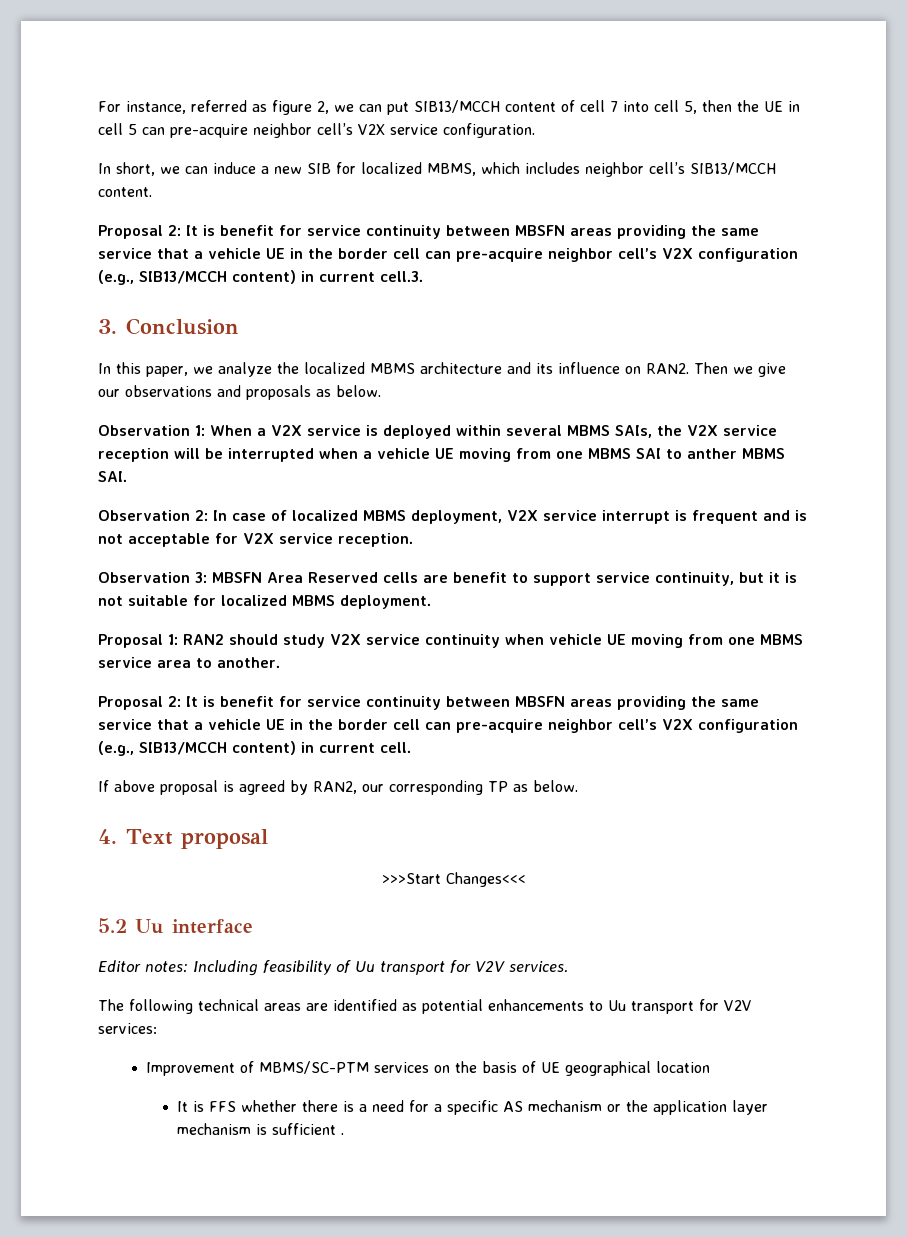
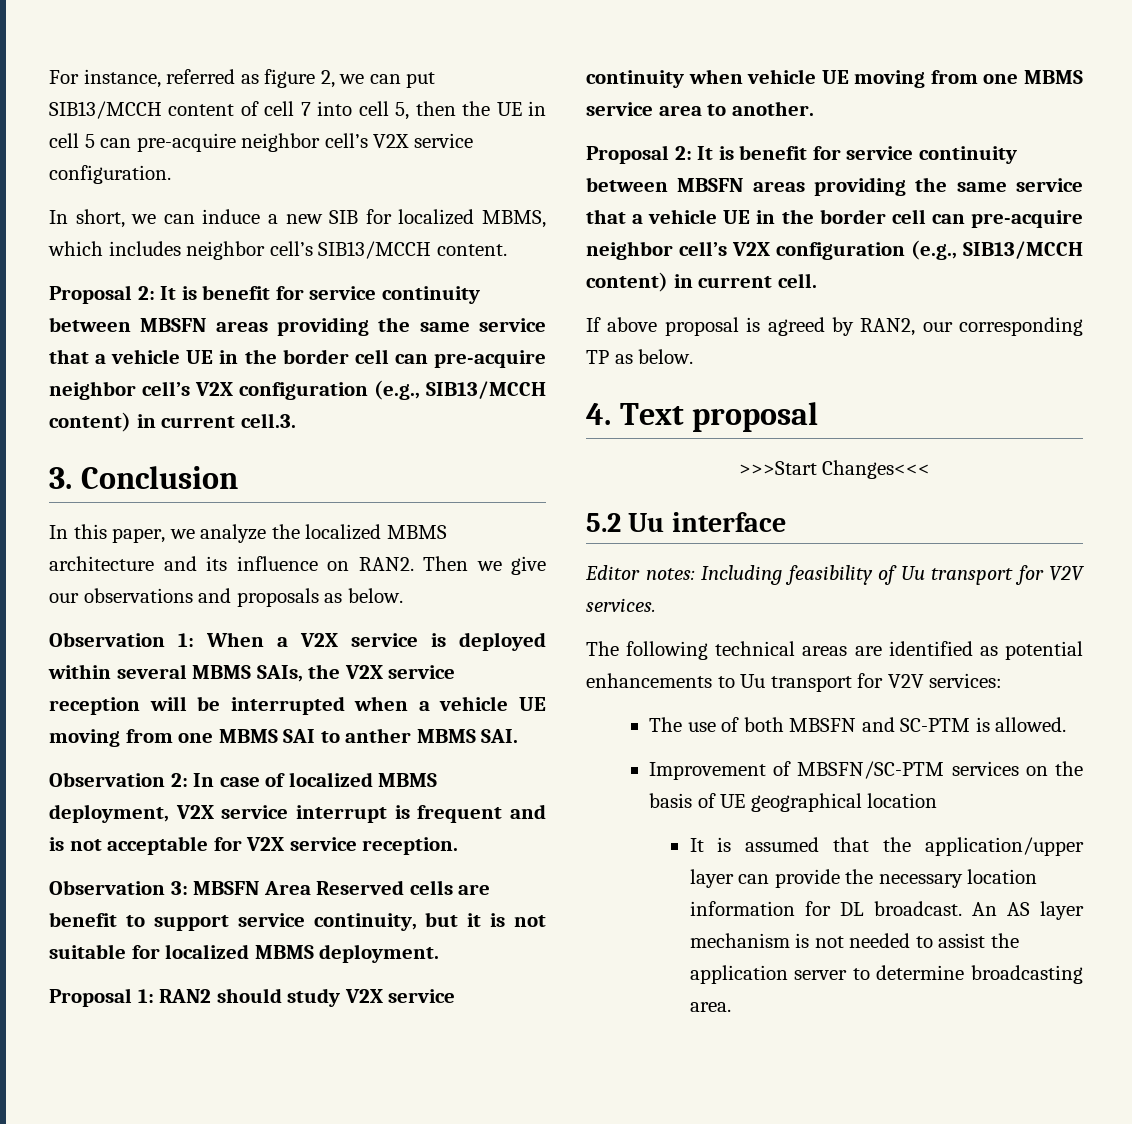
+ The use of both MBSFN and SC-PTM is allowed.
- Improvement of MBMS/SC-PTM services on the basis of UE geographical location
+ Improvement of MBSFN/SC-PTM services on the basis of UE geographical location
- It is FFS whether there is a need for a specific AS mechanism or the application layer mechanism is sufficient .
+ It is assumed that the application/upper layer can provide the necessary location information for DL broadcast. An AS layer mechanism is not needed to assist the application server to determine broadcasting area.

